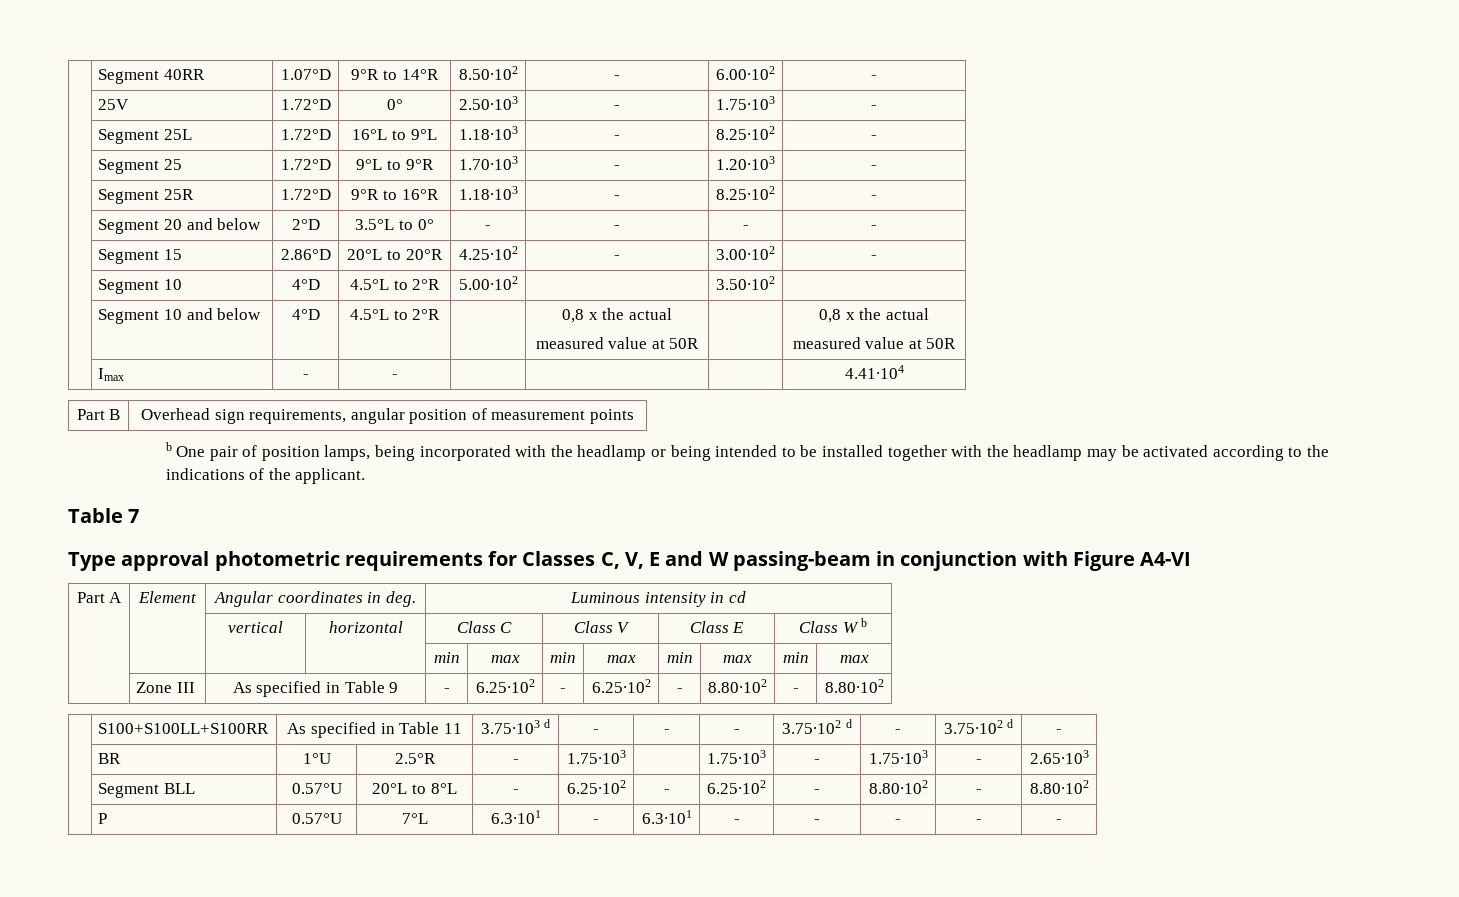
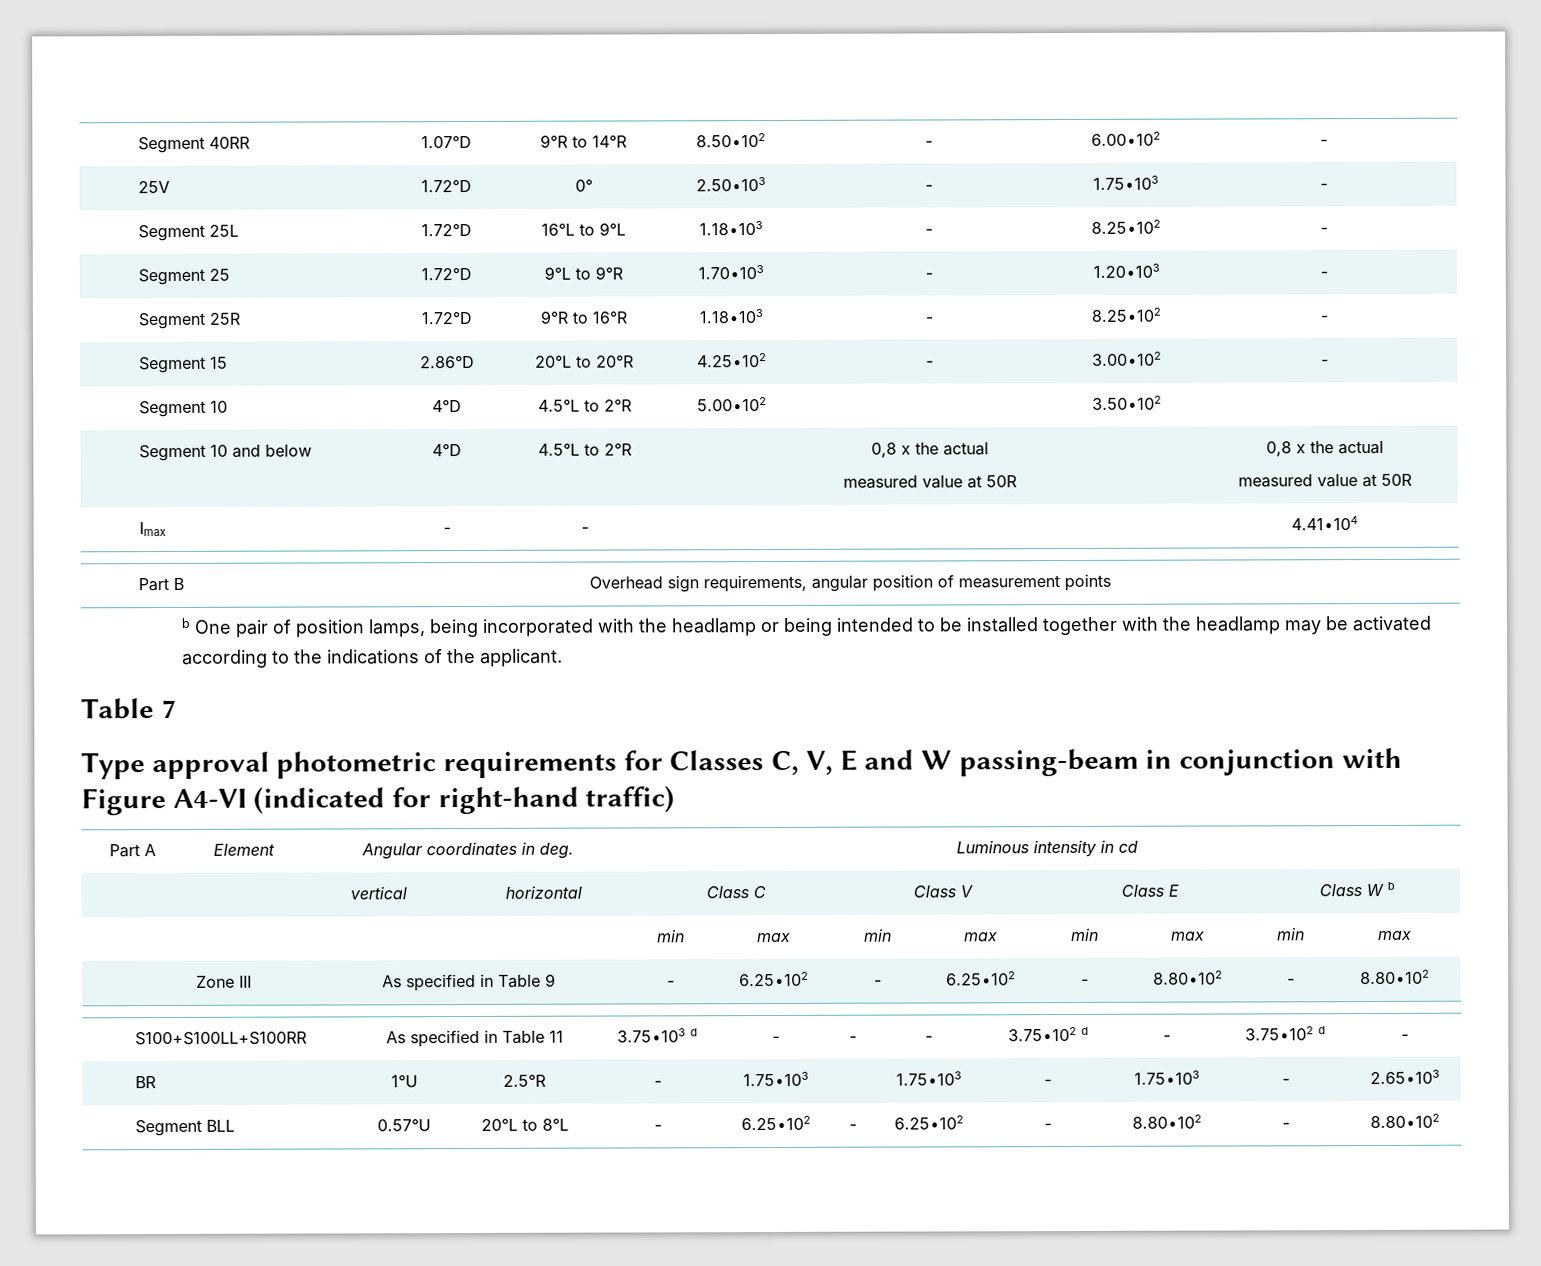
- | Segment 20 and below | 2°D | 3.5°L to 0° | - | - | - | -
- Type approval photometric requirements for Classes C, V, E and W passing-beam in conjunction with Figure A4-VI
+ Type approval photometric requirements for Classes C, V, E and W passing-beam in conjunction with Figure A4-VI (indicated for right-hand traffic)
- | P | 0.57°U | 7°L | 6.3∙101 | - | 6.3∙101 | - | - | - | - | -

